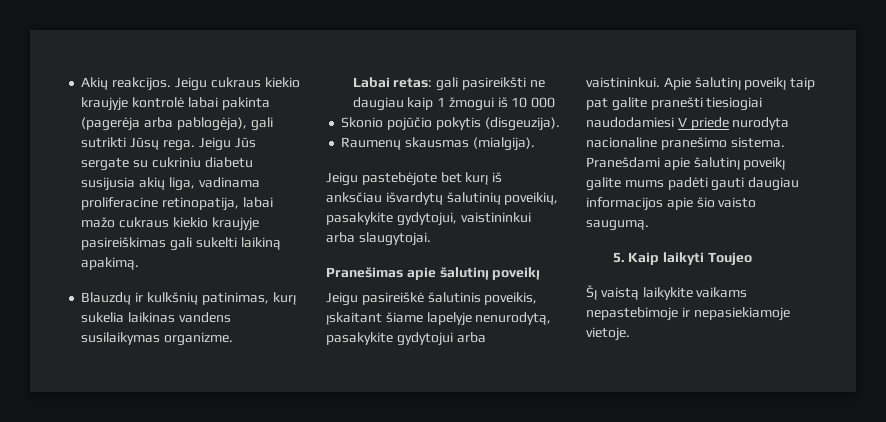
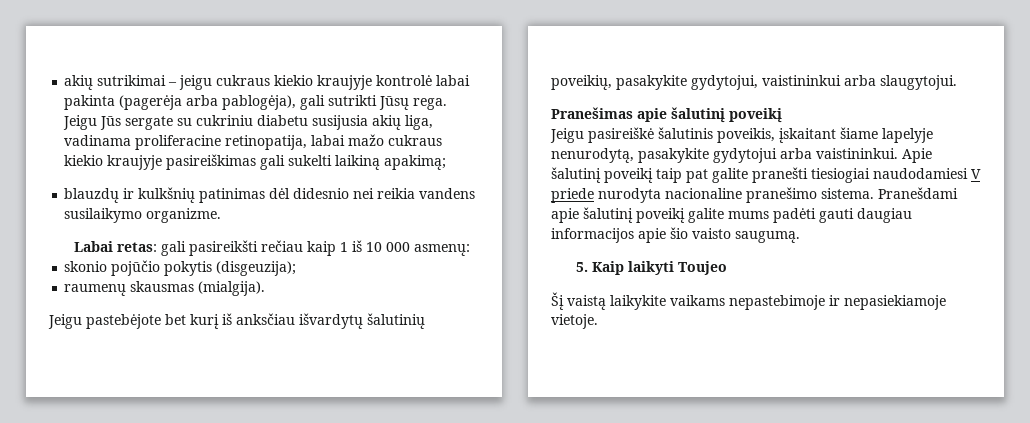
- Akių reakcijos. Jeigu cukraus kiekio kraujyje kontrolė labai pakinta (pagerėja arba pablogėja), gali sutrikti Jūsų rega.
+ akių sutrikimai – jeigu cukraus kiekio kraujyje kontrolė labai pakinta (pagerėja arba pablogėja), gali sutrikti Jūsų rega.
- Jeigu Jūs sergate su cukriniu diabetu susijusia akių liga, vadinama proliferacine retinopatija, labai mažo cukraus kiekio kraujyje pasireiškimas gali sukelti laikiną apakimą.
- Blauzdų ir kulkšnių patinimas, kurį sukelia laikinas vandens susilaikymas organizme.
+ Jeigu Jūs sergate su cukriniu diabetu susijusia akių liga, vadinama proliferacine retinopatija, labai mažo cukraus kiekio kraujyje pasireiškimas gali sukelti laikiną apakimą;
+ blauzdų ir kulkšnių patinimas dėl didesnio nei reikia vandens susilaikymo organizme.
- Labai retas: gali pasireikšti ne daugiau kaip 1 žmogui iš 10 000
- Skonio pojūčio pokytis (disgeuzija).
- Raumenų skausmas (mialgija).
+ Labai retas: gali pasireikšti rečiau kaip 1 iš 10 000 asmenų:
+ skonio pojūčio pokytis (disgeuzija);
+ raumenų skausmas (mialgija).
- Jeigu pastebėjote bet kurį iš anksčiau išvardytų šalutinių poveikių, pasakykite gydytojui, vaistininkui arba slaugytojai.
+ Jeigu pastebėjote bet kurį iš anksčiau išvardytų šalutinių poveikių, pasakykite gydytojui, vaistininkui arba slaugytojui.

